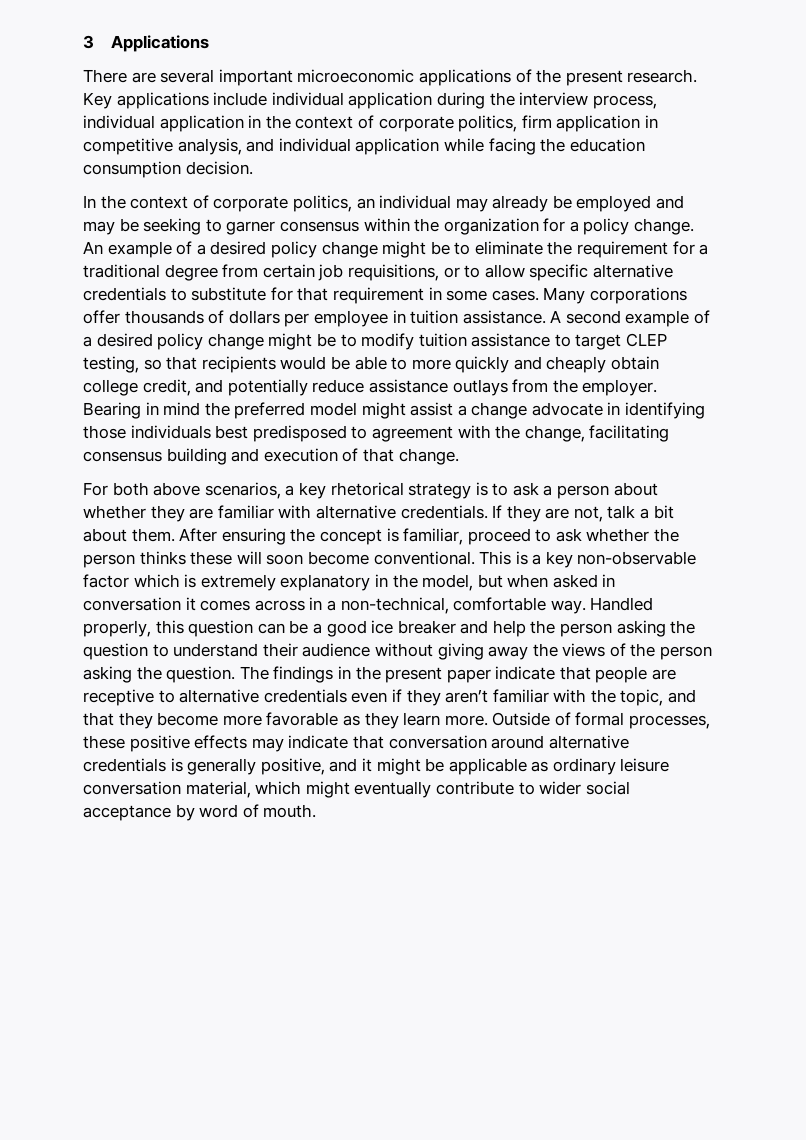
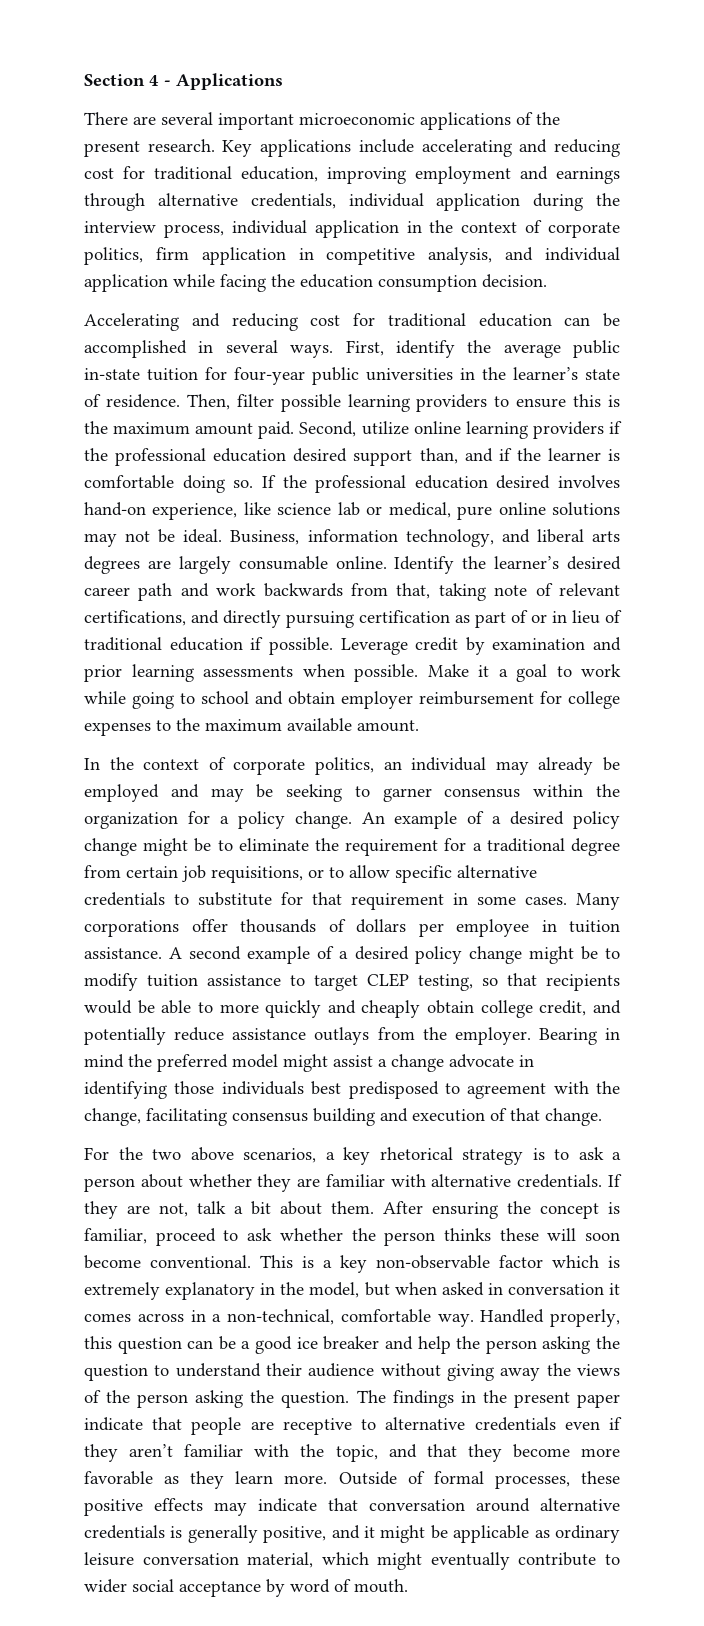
- 3 Applications
+ Section 4 - Applications
- Key applications include individual application during the interview process, individual application in the context of corporate politics, firm application in competitive analysis, and individual application while facing the education consumption decision.
+ Key applications include accelerating and reducing cost for traditional education, improving employment and earnings through alternative credentials, individual application during the interview process, individual application in the context of corporate politics, firm application in competitive analysis, and individual application while facing the education consumption decision.
+ Accelerating and reducing cost for traditional education can be accomplished in several ways. First, identify the average public in-state tuition for four-year public universities in the learner’s state of residence. Then, filter possible learning providers to ensure this is the maximum amount paid. Second, utilize online learning providers if the professional education desired support than, and if the learner is comfortable doing so. If the professional education desired involves hand-on experience, like science lab or medical, pure online solutions may not be ideal. Business, information technology, and liberal arts degrees are largely consumable online. Identify the learner’s desired career path and work backwards from that, taking note of relevant certifications, and directly pursuing certification as part of or in lieu of traditional education if possible. Leverage credit by examination and prior learning assessments when possible. Make it a goal to work while going to school and obtain employer reimbursement for college expenses to the maximum available amount.
- For both above scenarios, a key rhetorical strategy is to ask a person about whether they are familiar with alternative credentials.
+ For the two above scenarios, a key rhetorical strategy is to ask a person about whether they are familiar with alternative credentials.

